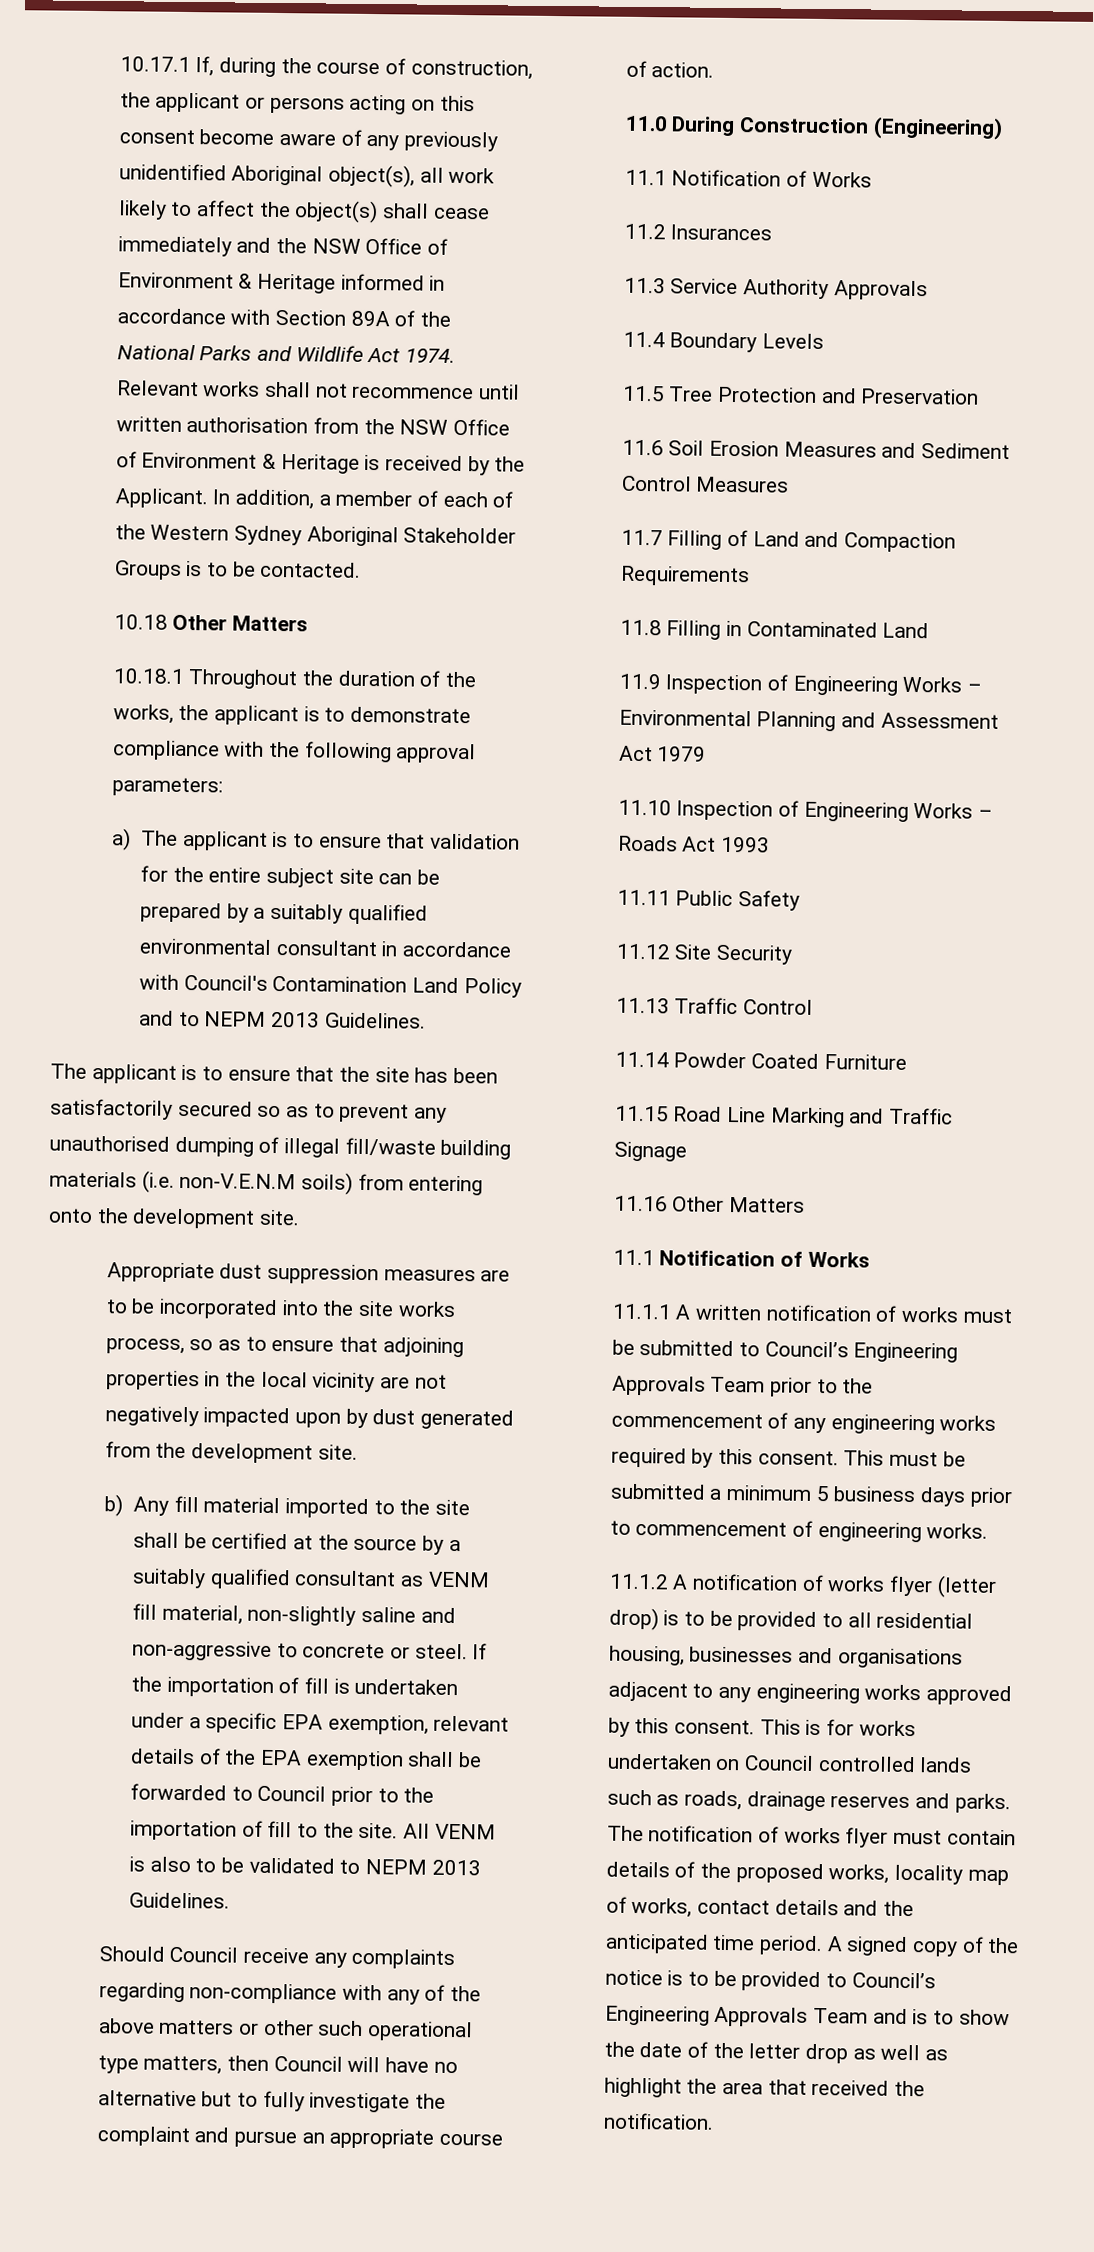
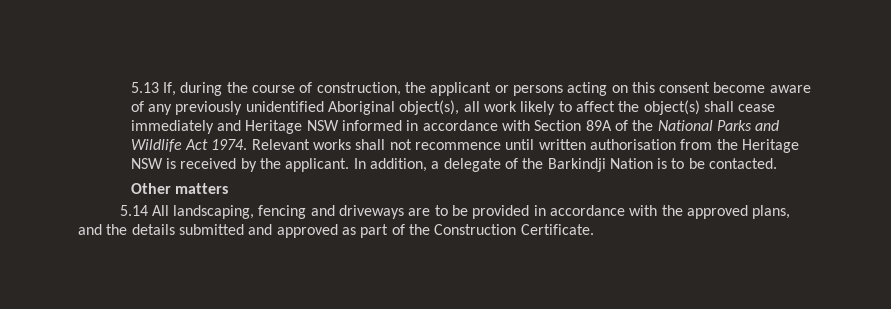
- 10.17.1 If, during the course of construction, the applicant or persons acting on this consent become aware of any previously unidentified Aboriginal object(s), all work likely to affect the object(s) shall cease immediately and the NSW Office of Environment & Heritage informed in accordance with Section 89A of the National Parks and Wildlife Act 1974.
+ 5.13 If, during the course of construction, the applicant or persons acting on this consent become aware of any previously unidentified Aboriginal object(s), all work likely to affect the object(s) shall cease immediately and Heritage NSW informed in accordance with Section 89A of the National Parks and Wildlife Act 1974.
- Relevant works shall not recommence until written authorisation from the NSW Office of Environment & Heritage is received by the Applicant.
+ Relevant works shall not recommence until written authorisation from the Heritage NSW is received by the applicant.
- In addition, a member of each of the Western Sydney Aboriginal Stakeholder Groups is to be contacted.
- 10.18 Other Matters
- 10.18.1 Throughout the duration of the works, the applicant is to demonstrate compliance with the following approval parameters:
- a) The applicant is to ensure that validation for the entire subject site can be prepared by a suitably qualified environmental consultant in accordance with Council's Contamination Land Policy and to NEPM 2013 Guidelines.
- The applicant is to ensure that the site has been satisfactorily secured so as to prevent any unauthorised dumping of illegal fill/waste building materials (i.e. non-V.E.N.M soils) from entering onto the development site.
- Appropriate dust suppression measures are to be incorporated into the site works process, so as to ensure that adjoining properties in the local vicinity are not negatively impacted upon by dust generated from the development site.
- b) Any fill material imported to the site shall be certified at the source by a suitably qualified consultant as VENM fill material, non-slightly saline and non-aggressive to concrete or steel. If the importation of fill is undertaken under a specific EPA exemption, relevant details of the EPA exemption shall be forwarded to Council prior to the importation of fill to the site. All VENM is also to be validated to NEPM 2013 Guidelines.
- Should Council receive any complaints regarding non-compliance with any of the above matters or other such operational type matters, then Council will have no alternative but to fully investigate the complaint and pursue an appropriate course of action.
- 11.0 During Construction (Engineering)
- 11.1 Notification of Works
- 11.2 Insurances
- 11.3 Service Authority Approvals
- 11.4 Boundary Levels
- 11.5 Tree Protection and Preservation
- 11.6 Soil Erosion Measures and Sediment Control Measures
- 11.7 Filling of Land and Compaction Requirements
- 11.8 Filling in Contaminated Land
- 11.9 Inspection of Engineering Works – Environmental Planning and Assessment Act 1979
- 11.10 Inspection of Engineering Works – Roads Act 1993
- 11.11 Public Safety
- 11.12 Site Security
- 11.13 Traffic Control
- 11.14 Powder Coated Furniture
- 11.15 Road Line Marking and Traffic Signage
- 11.16 Other Matters
- 11.1 Notification of Works
- 11.1.1 A written notification of works must be submitted to Council’s Engineering Approvals Team prior to the commencement of any engineering works required by this consent. This must be submitted a minimum 5 business days prior to commencement of engineering works.
- 11.1.2 A notification of works flyer (letter drop) is to be provided to all residential housing, businesses and organisations adjacent to any engineering works approved by this consent. This is for works undertaken on Council controlled lands such as roads, drainage reserves and parks. The notification of works flyer must contain details of the proposed works, locality map of works, contact details and the anticipated time period. A signed copy of the notice is to be provided to Council’s Engineering Approvals Team and is to show the date of the letter drop as well as highlight the area that received the notification.
+ In addition, a delegate of the Barkindji Nation is to be contacted.
+ Other matters
+ 5.14 All landscaping, fencing and driveways are to be provided in accordance with the approved plans, and the details submitted and approved as part of the Construction Certificate.

